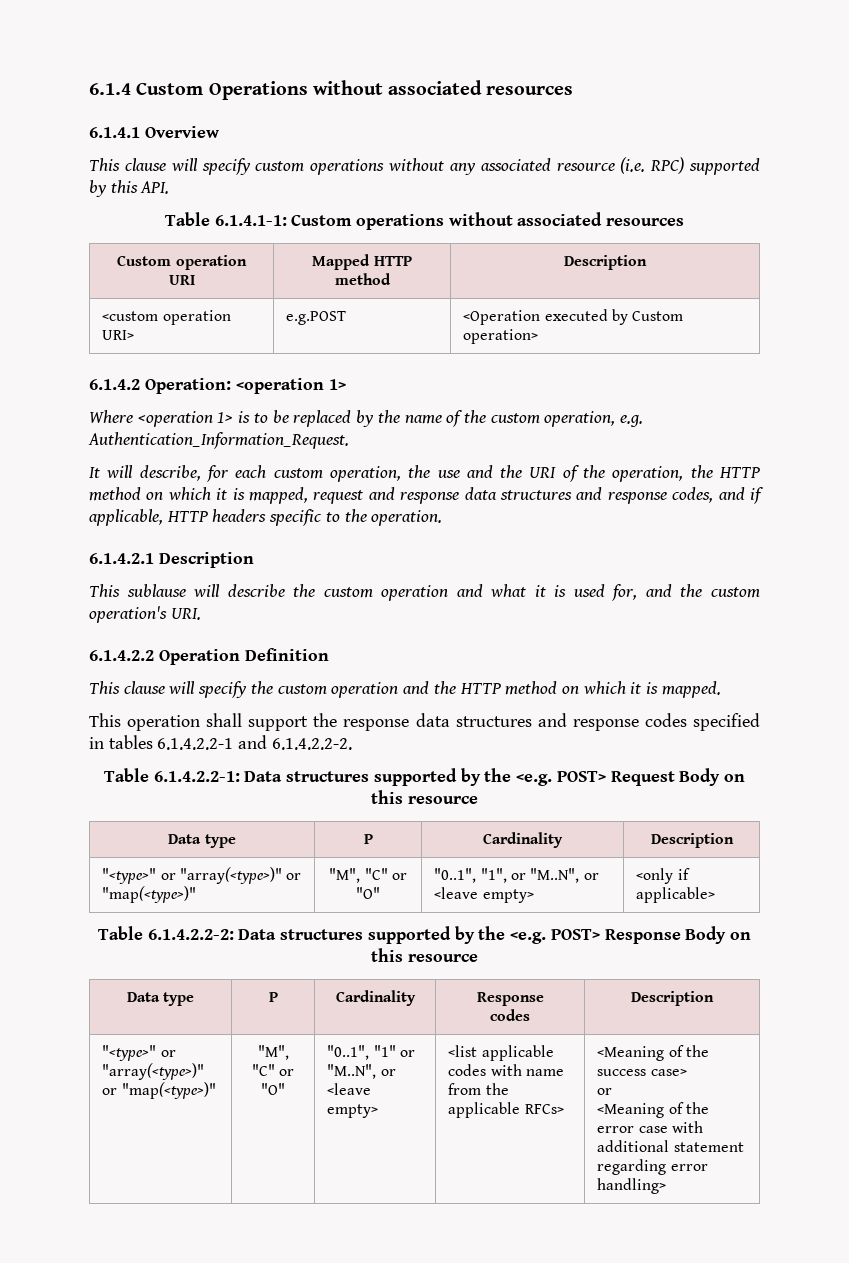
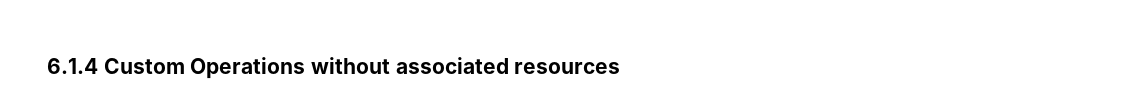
- 6.1.4.1 Overview
- This clause will specify custom operations without any associated resource (i.e. RPC) supported by this API.
- Table 6.1.4.1-1: Custom operations without associated resources
- Custom operation URI | Mapped HTTP method | Description
- <custom operation URI> | e.g.POST | <Operation executed by Custom operation>
- 6.1.4.2 Operation: <operation 1>
- Where <operation 1> is to be replaced by the name of the custom operation, e.g. Authentication_Information_Request.
- It will describe, for each custom operation, the use and the URI of the operation, the HTTP method on which it is mapped, request and response data structures and response codes, and if applicable, HTTP headers specific to the operation.
- 6.1.4.2.1 Description
- This sublause will describe the custom operation and what it is used for, and the custom operation's URI.
- 6.1.4.2.2 Operation Definition
- This clause will specify the custom operation and the HTTP method on which it is mapped.
- This operation shall support the response data structures and response codes specified in tables 6.1.4.2.2-1 and 6.1.4.2.2-2.
- Table 6.1.4.2.2-1: Data structures supported by the <e.g. POST> Request Body on this resource
- Data type | P | Cardinality | Description
- "<type>" or "array(<type>)" or "map(<type>)" | "M", "C" or "O" | "0..1", "1", or "M..N", or <leave empty> | <only if applicable>
- Table 6.1.4.2.2-2: Data structures supported by the <e.g. POST> Response Body on this resource
- Data type | P | Cardinality | Response
- codes | Description
- "<type>" or "array(<type>)" or "map(<type>)" | "M", "C" or "O" | "0..1", "1" or "M..N", or <leave empty> | <list applicable codes with name from the applicable RFCs> | <Meaning of the success case>
- or
- <Meaning of the error case with additional statement regarding error handling>

